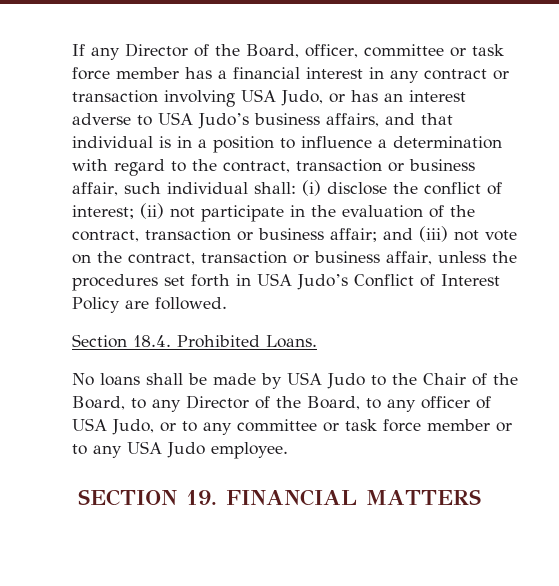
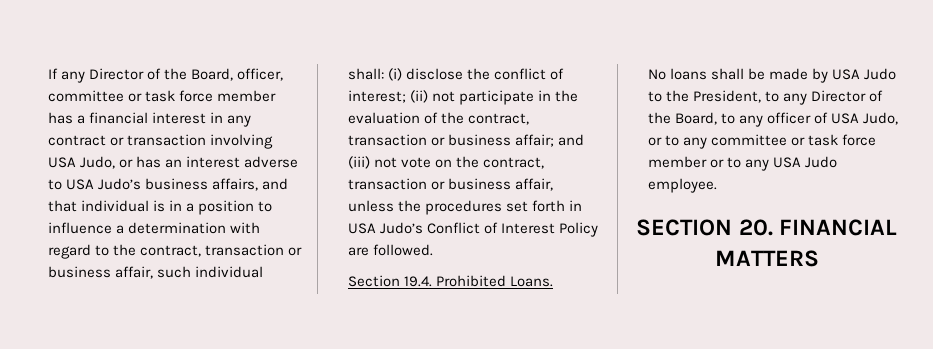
- Section 18.4. Prohibited Loans.
+ Section 19.4. Prohibited Loans.
- No loans shall be made by USA Judo to the Chair of the Board, to any Director of the Board, to any officer of USA Judo, or to any committee or task force member or to any USA Judo employee.
+ No loans shall be made by USA Judo to the President, to any Director of the Board, to any officer of USA Judo, or to any committee or task force member or to any USA Judo employee.
- SECTION 19. FINANCIAL MATTERS
+ SECTION 20. FINANCIAL MATTERS

